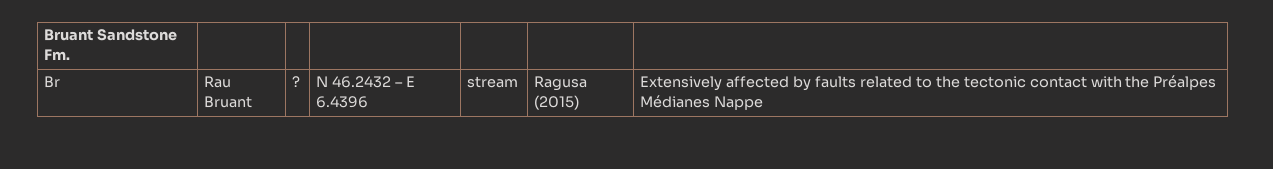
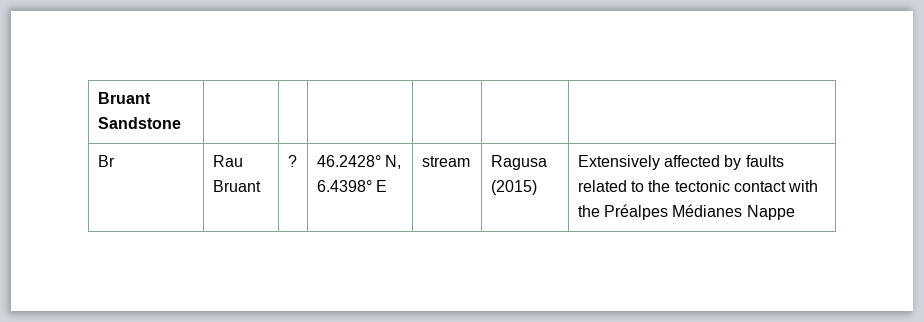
- Bruant Sandstone Fm. | | | | | |
+ Bruant Sandstone | | | | | |
- Br | Rau Bruant | ? | N 46.2432 – E 6.4396 | stream | Ragusa (2015) | Extensively affected by faults related to the tectonic contact with the Préalpes Médianes Nappe
+ Br | Rau Bruant | ? | 46.2428° N, 6.4398° E | stream | Ragusa (2015) | Extensively affected by faults related to the tectonic contact with the Préalpes Médianes Nappe

